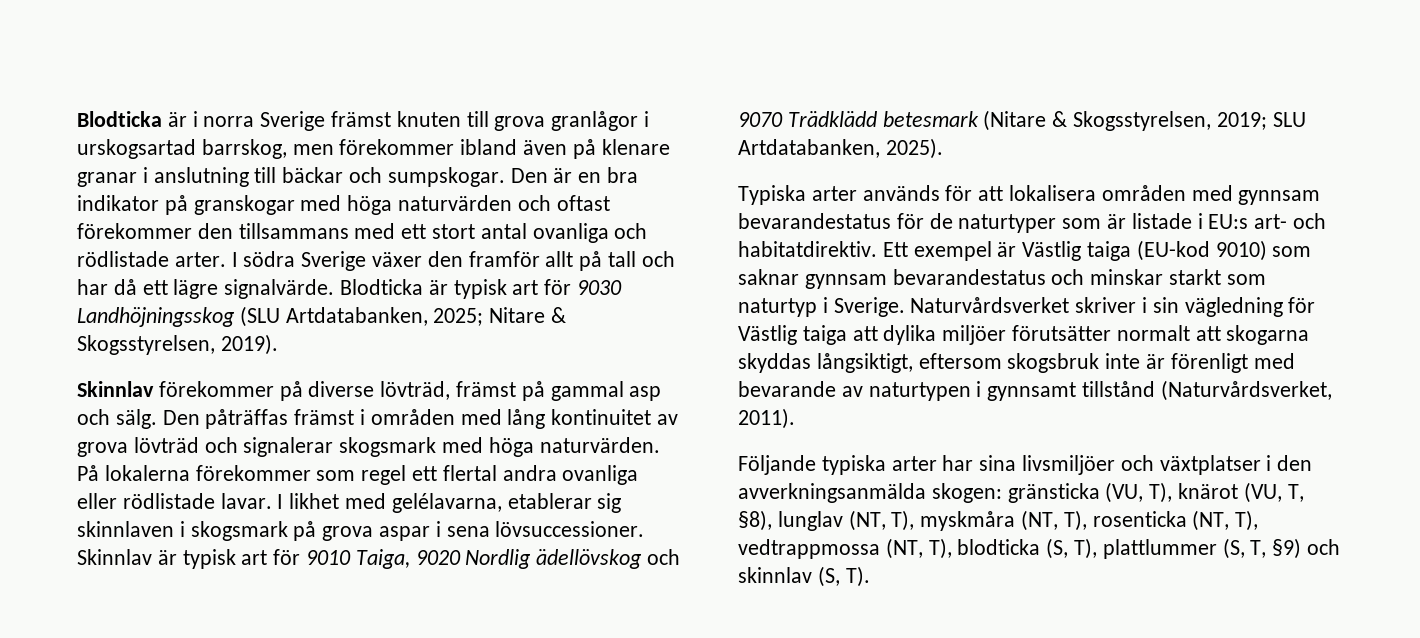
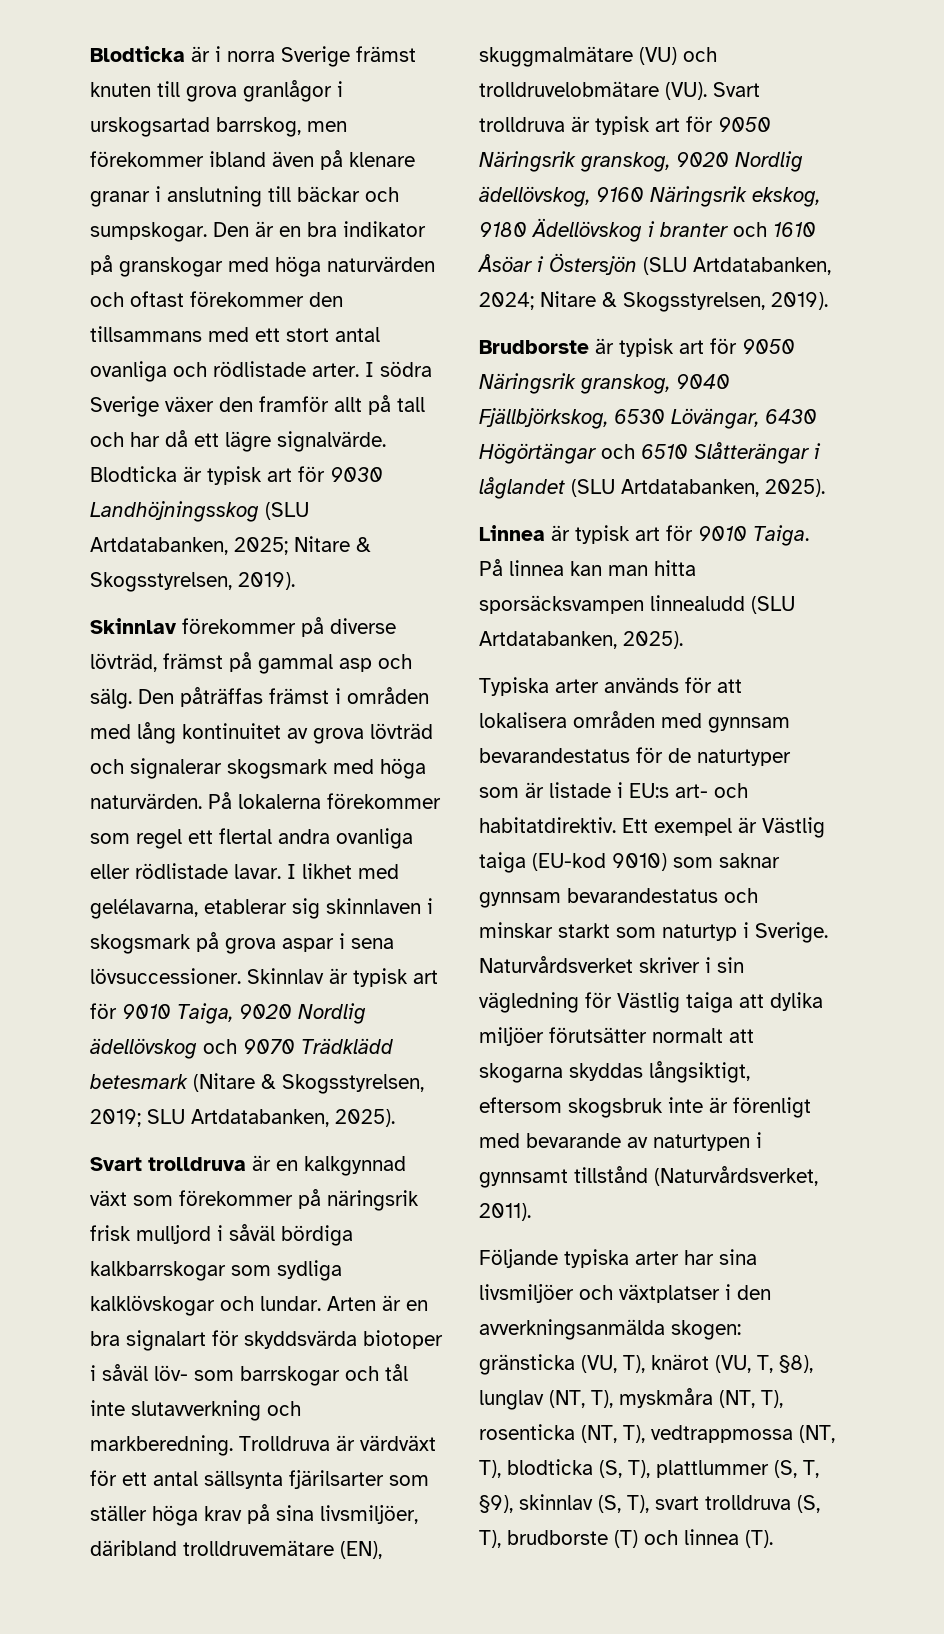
+ Svart trolldruva är en kalkgynnad växt som förekommer på näringsrik frisk mulljord i såväl bördiga kalkbarrskogar som sydliga kalklövskogar och lundar. Arten är en bra signalart för skyddsvärda biotoper i såväl löv- som barrskogar och tål inte slutavverkning och markberedning. Trolldruva är värdväxt för ett antal sällsynta fjärilsarter som ställer höga krav på sina livsmiljöer, däribland trolldruvemätare (EN), skuggmalmätare (VU) och trolldruvelobmätare (VU). Svart trolldruva är typisk art för 9050 Näringsrik granskog, 9020 Nordlig ädellövskog, 9160 Näringsrik ekskog, 9180 Ädellövskog i branter och 1610 Åsöar i Östersjön (SLU Artdatabanken, 2024; Nitare & Skogsstyrelsen, 2019).
+ Brudborste är typisk art för 9050 Näringsrik granskog, 9040 Fjällbjörkskog, 6530 Lövängar, 6430 Högörtängar och 6510 Slåtterängar i låglandet (SLU Artdatabanken, 2025).
+ Linnea är typisk art för 9010 Taiga. På linnea kan man hitta sporsäcksvampen linnealudd (SLU Artdatabanken, 2025).
- Följande typiska arter har sina livsmiljöer och växtplatser i den avverkningsanmälda skogen: gränsticka (VU, T), knärot (VU, T, §8), lunglav (NT, T), myskmåra (NT, T), rosenticka (NT, T), vedtrappmossa (NT, T), blodticka (S, T), plattlummer (S, T, §9) och skinnlav (S, T).
+ Följande typiska arter har sina livsmiljöer och växtplatser i den avverkningsanmälda skogen: gränsticka (VU, T), knärot (VU, T, §8), lunglav (NT, T), myskmåra (NT, T), rosenticka (NT, T), vedtrappmossa (NT, T), blodticka (S, T), plattlummer (S, T, §9), skinnlav (S, T), svart trolldruva (S, T), brudborste (T) och linnea (T).

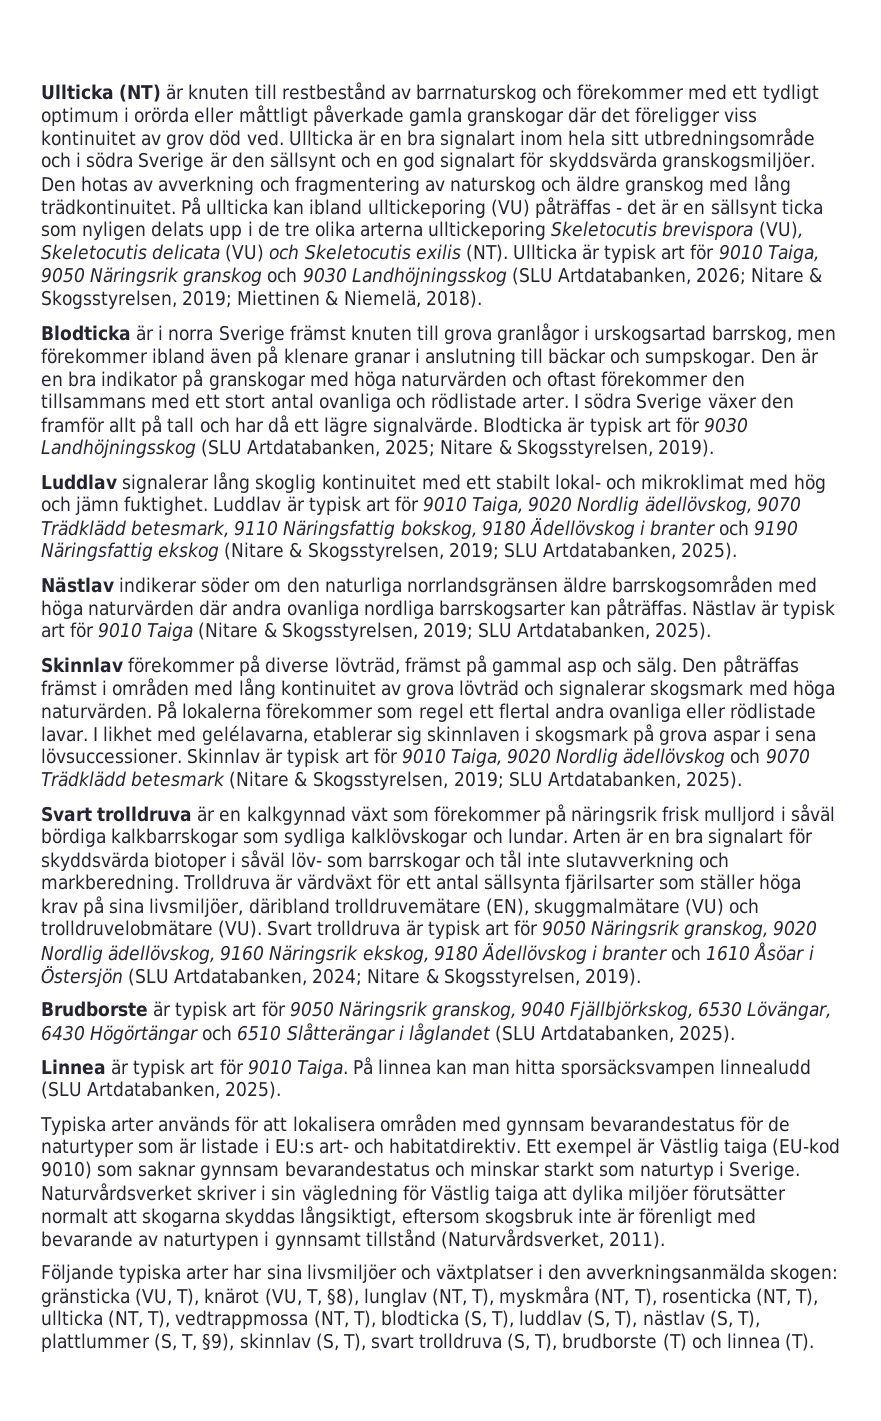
+ Ullticka (NT) är knuten till restbestånd av barrnaturskog och förekommer med ett tydligt optimum i orörda eller måttligt påverkade gamla granskogar där det föreligger viss kontinuitet av grov död ved. Ullticka är en bra signalart inom hela sitt utbredningsområde och i södra Sverige är den sällsynt och en god signalart för skyddsvärda granskogsmiljöer. Den hotas av avverkning och fragmentering av naturskog och äldre granskog med lång trädkontinuitet. På ullticka kan ibland ulltickeporing (VU) påträffas - det är en sällsynt ticka som nyligen delats upp i de tre olika arterna ulltickeporing Skeletocutis brevispora (VU), Skeletocutis delicata (VU) och Skeletocutis exilis (NT). Ullticka är typisk art för 9010 Taiga, 9050 Näringsrik granskog och 9030 Landhöjningsskog (SLU Artdatabanken, 2026; Nitare & Skogsstyrelsen, 2019; Miettinen & Niemelä, 2018).
+ Luddlav signalerar lång skoglig kontinuitet med ett stabilt lokal- och mikroklimat med hög och jämn fuktighet. Luddlav är typisk art för 9010 Taiga, 9020 Nordlig ädellövskog, 9070 Trädklädd betesmark, 9110 Näringsfattig bokskog, 9180 Ädellövskog i branter och 9190 Näringsfattig ekskog (Nitare & Skogsstyrelsen, 2019; SLU Artdatabanken, 2025).
+ Nästlav indikerar söder om den naturliga norrlandsgränsen äldre barrskogsområden med höga naturvärden där andra ovanliga nordliga barrskogsarter kan påträffas. Nästlav är typisk art för 9010 Taiga (Nitare & Skogsstyrelsen, 2019; SLU Artdatabanken, 2025).
- Följande typiska arter har sina livsmiljöer och växtplatser i den avverkningsanmälda skogen: gränsticka (VU, T), knärot (VU, T, §8), lunglav (NT, T), myskmåra (NT, T), rosenticka (NT, T), vedtrappmossa (NT, T), blodticka (S, T), plattlummer (S, T, §9), skinnlav (S, T), svart trolldruva (S, T), brudborste (T) och linnea (T).
+ Följande typiska arter har sina livsmiljöer och växtplatser i den avverkningsanmälda skogen: gränsticka (VU, T), knärot (VU, T, §8), lunglav (NT, T), myskmåra (NT, T), rosenticka (NT, T), ullticka (NT, T), vedtrappmossa (NT, T), blodticka (S, T), luddlav (S, T), nästlav (S, T), plattlummer (S, T, §9), skinnlav (S, T), svart trolldruva (S, T), brudborste (T) och linnea (T).

